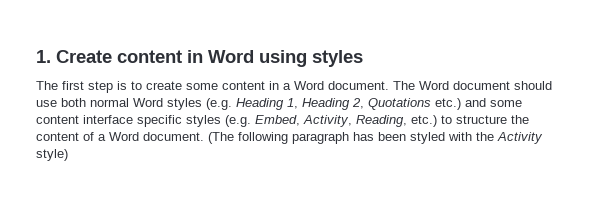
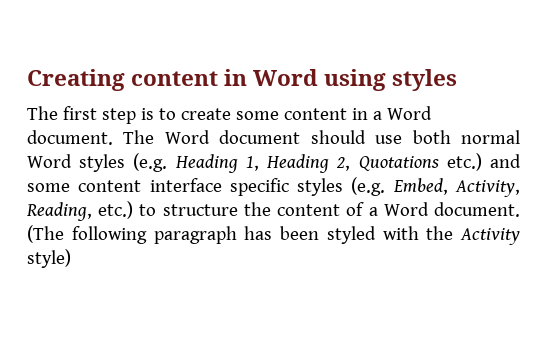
- 1. Create content in Word using styles
+ Creating content in Word using styles

